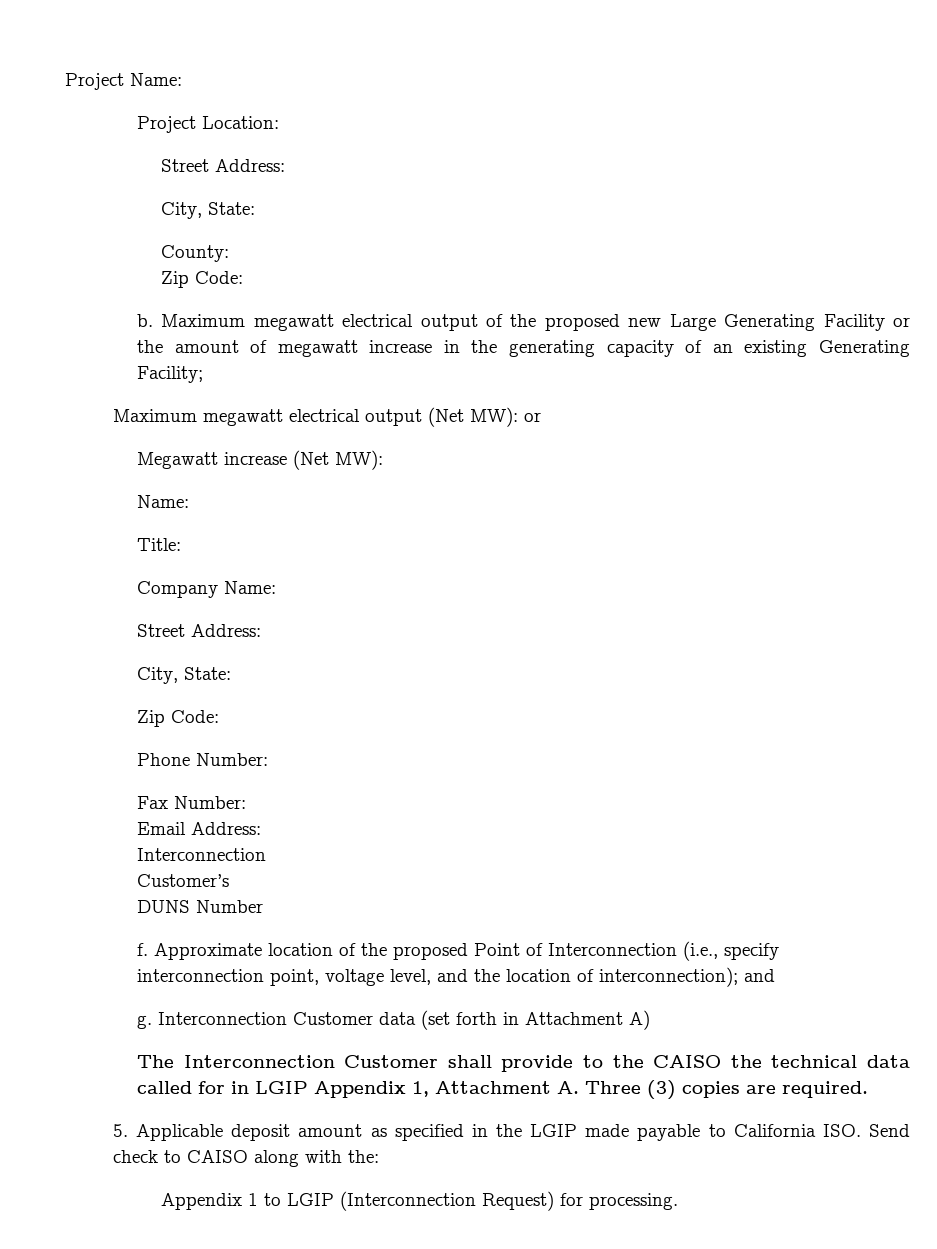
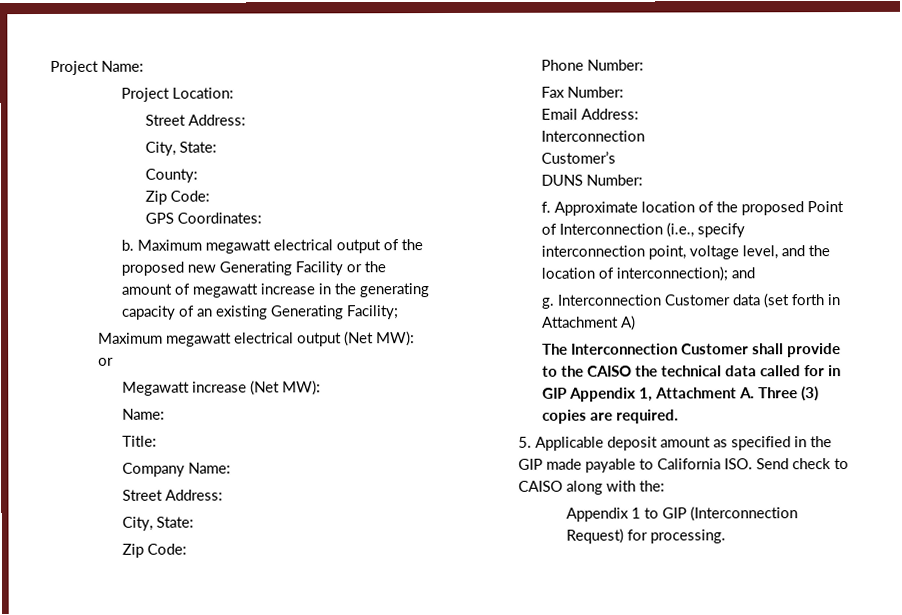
+ GPS Coordinates:
- Maximum megawatt electrical output of the proposed new Large Generating Facility or the amount of megawatt increase in the generating capacity of an existing Generating Facility;
+ Maximum megawatt electrical output of the proposed new Generating Facility or the amount of megawatt increase in the generating capacity of an existing Generating Facility;
- DUNS Number
+ DUNS Number:
- The Interconnection Customer shall provide to the CAISO the technical data called for in LGIP Appendix 1, Attachment A. Three (3) copies are required.
+ The Interconnection Customer shall provide to the CAISO the technical data called for in GIP Appendix 1, Attachment A. Three (3) copies are required.
- 5. Applicable deposit amount as specified in the LGIP made payable to California ISO. Send check to CAISO along with the:
+ 5. Applicable deposit amount as specified in the GIP made payable to California ISO. Send check to CAISO along with the:
- Appendix 1 to LGIP (Interconnection Request) for processing.
+ Appendix 1 to GIP (Interconnection Request) for processing.

